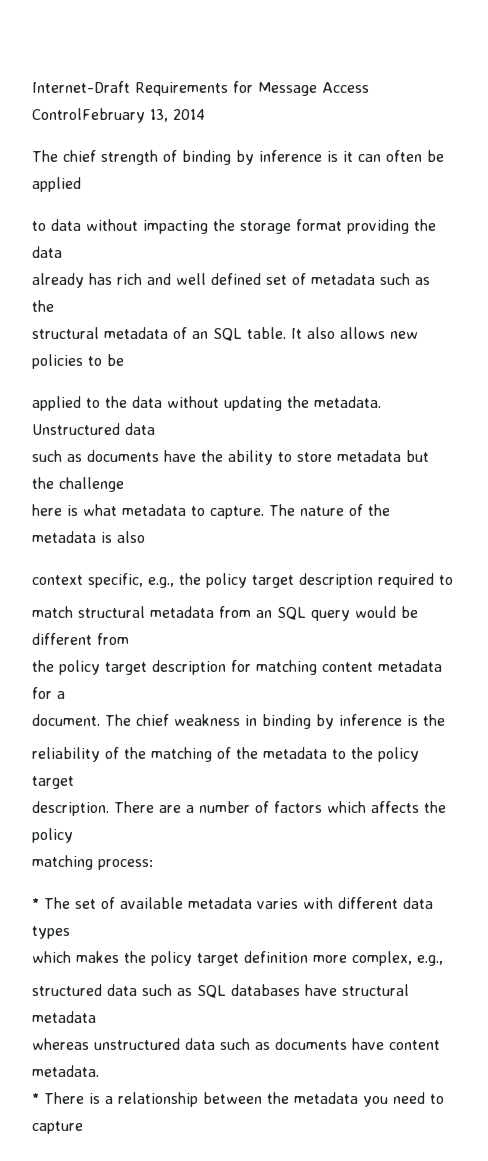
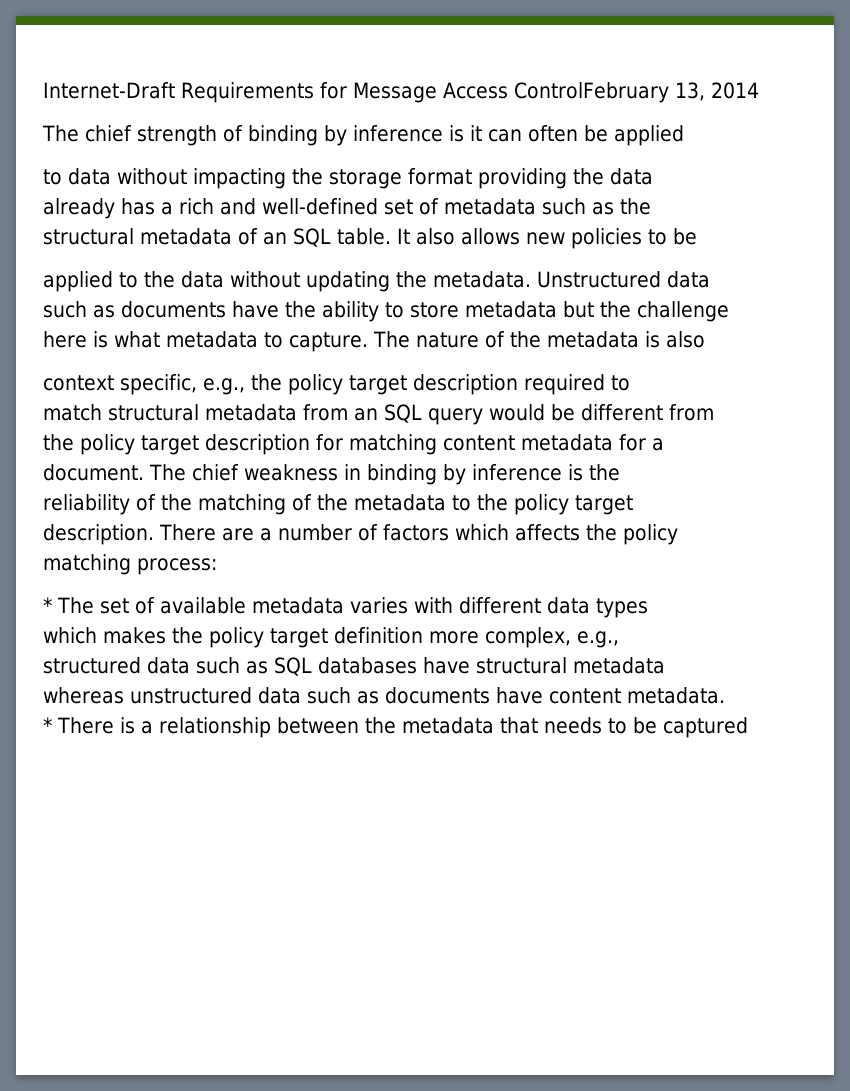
- already has rich and well defined set of metadata such as the
+ already has a rich and well-defined set of metadata such as the
- * There is a relationship between the metadata you need to capture
+ * There is a relationship between the metadata that needs to be captured

